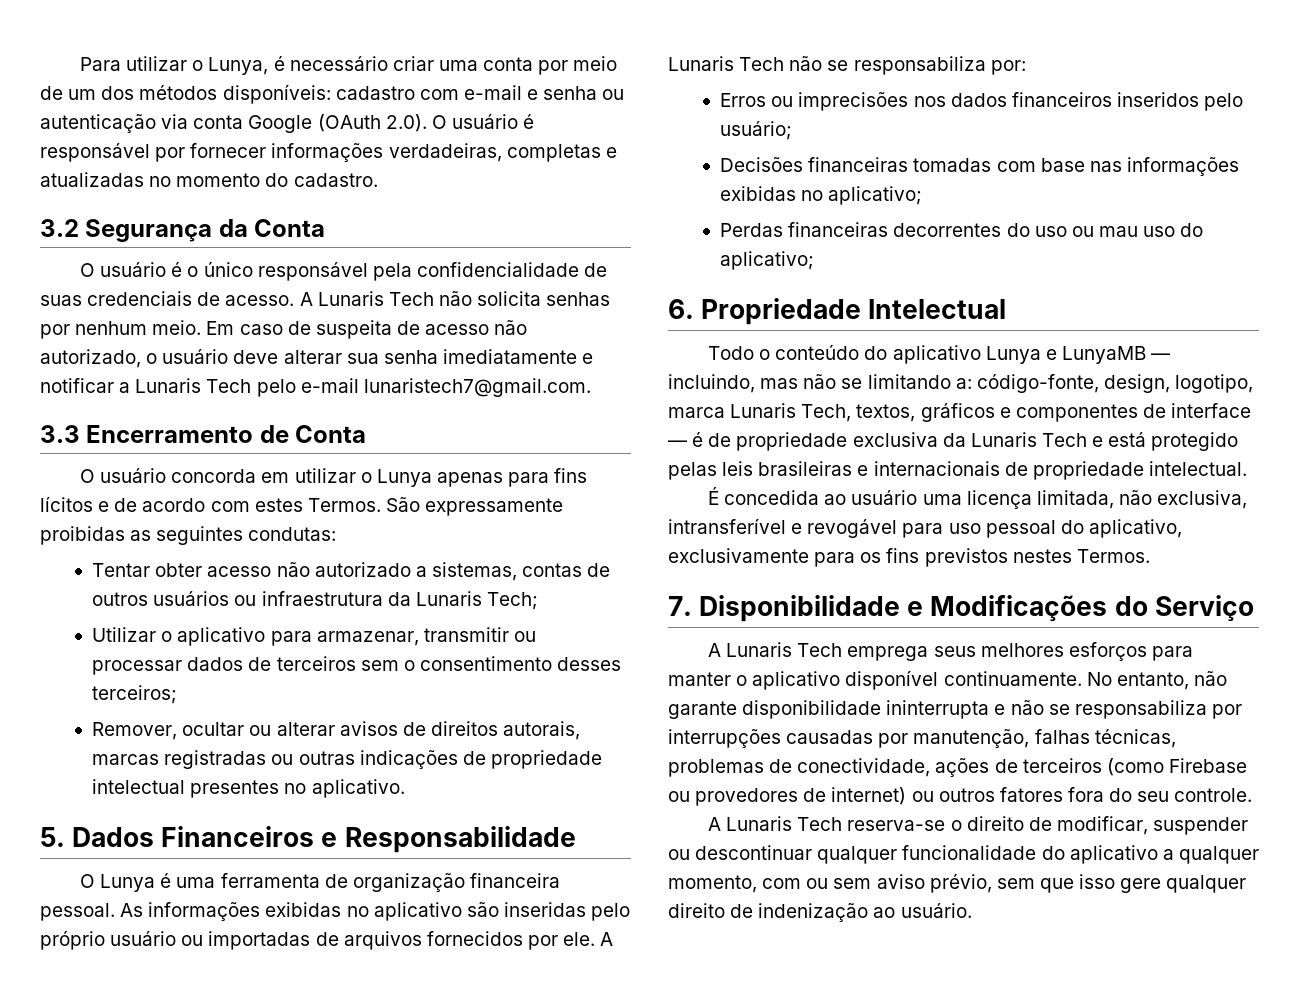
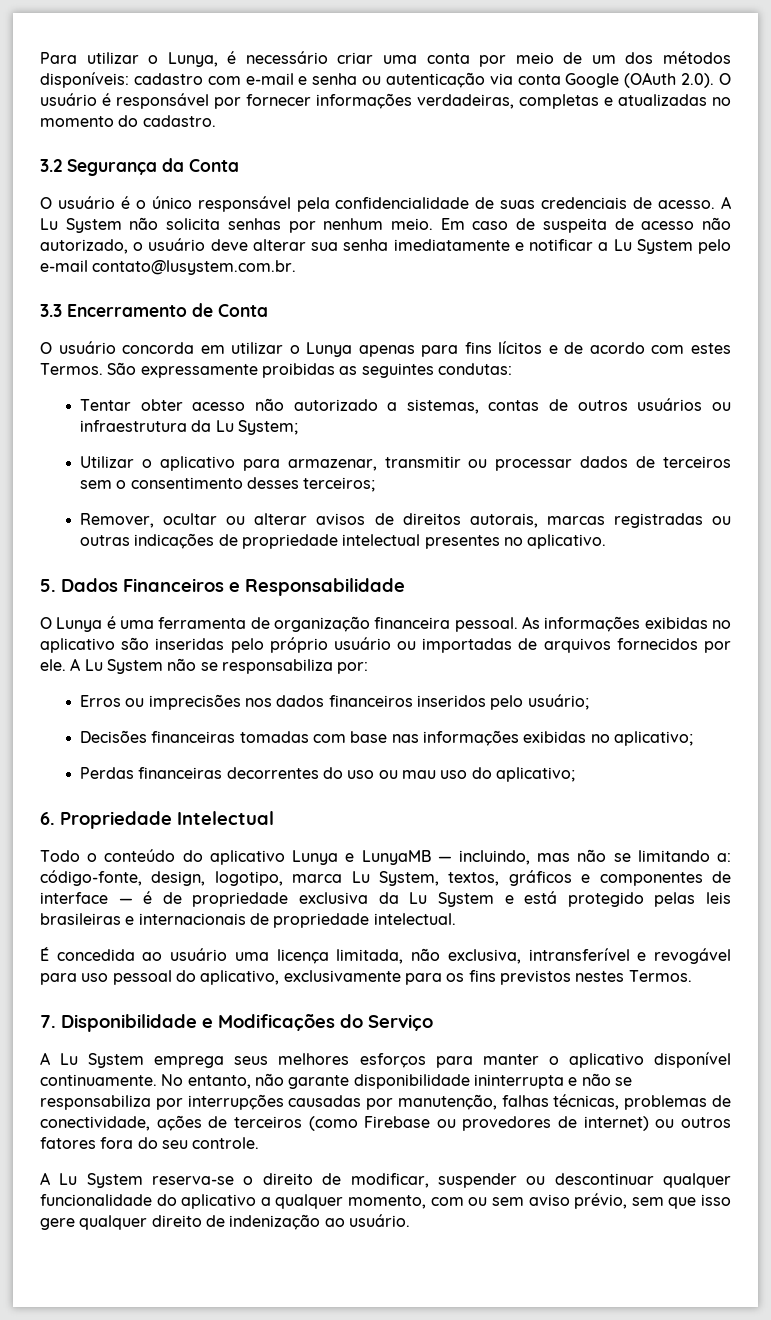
- A Lunaris Tech não solicita senhas por nenhum meio.
+ A Lu System não solicita senhas por nenhum meio.
- Em caso de suspeita de acesso não autorizado, o usuário deve alterar sua senha imediatamente e notificar a Lunaris Tech pelo e-mail lunaristech7@gmail.com.
+ Em caso de suspeita de acesso não autorizado, o usuário deve alterar sua senha imediatamente e notificar a Lu System pelo e-mail contato@lusystem.com.br.
- Tentar obter acesso não autorizado a sistemas, contas de outros usuários ou infraestrutura da Lunaris Tech;
+ Tentar obter acesso não autorizado a sistemas, contas de outros usuários ou infraestrutura da Lu System;
- A Lunaris Tech não se responsabiliza por:
+ A Lu System não se responsabiliza por:
- Todo o conteúdo do aplicativo Lunya e LunyaMB — incluindo, mas não se limitando a: código-fonte, design, logotipo, marca Lunaris Tech, textos, gráficos e componentes de interface — é de propriedade exclusiva da Lunaris Tech e está protegido pelas leis brasileiras e internacionais de propriedade intelectual.
+ Todo o conteúdo do aplicativo Lunya e LunyaMB — incluindo, mas não se limitando a: código-fonte, design, logotipo, marca Lu System, textos, gráficos e componentes de interface — é de propriedade exclusiva da Lu System e está protegido pelas leis brasileiras e internacionais de propriedade intelectual.
- A Lunaris Tech emprega seus melhores esforços para manter o aplicativo disponível continuamente.
+ A Lu System emprega seus melhores esforços para manter o aplicativo disponível continuamente.
- A Lunaris Tech reserva-se o direito de modificar, suspender ou descontinuar qualquer funcionalidade do aplicativo a qualquer momento, com ou sem aviso prévio, sem que isso gere qualquer direito de indenização ao usuário.
+ A Lu System reserva-se o direito de modificar, suspender ou descontinuar qualquer funcionalidade do aplicativo a qualquer momento, com ou sem aviso prévio, sem que isso gere qualquer direito de indenização ao usuário.

